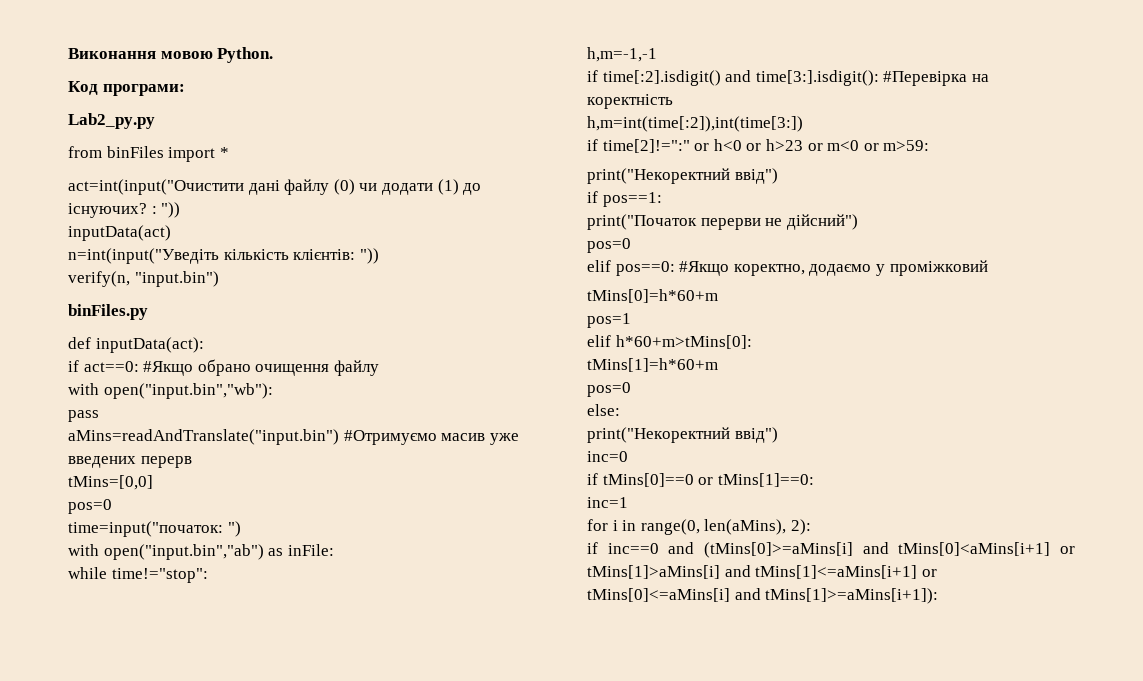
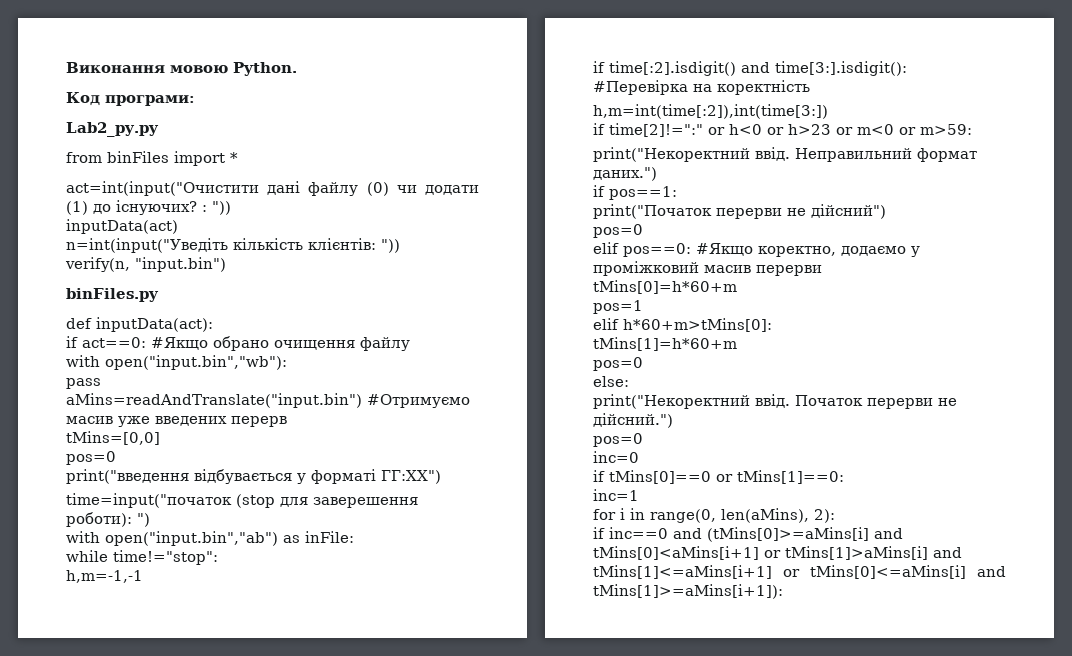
- time=input("початок: ")
+ print("введення відбувається у форматі ГГ:ХХ")
+ time=input("початок (stop для заверешення роботи): ")
  if time[2]!=":" or h<0 or h>23 or m<0 or m>59:
- print("Некоректний ввід")
+ print("Некоректний ввід. Неправильний формат даних.")
- elif pos==0: #Якщо коректно, додаємо у проміжковий
+ elif pos==0: #Якщо коректно, додаємо у проміжковий масив перерви
  else:
- print("Некоректний ввід")
+ print("Некоректний ввід. Початок перерви не дійсний.")
+ pos=0

